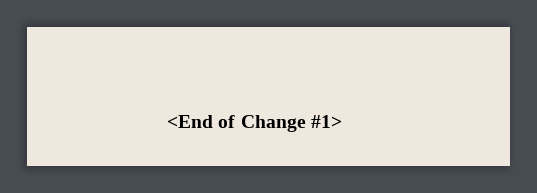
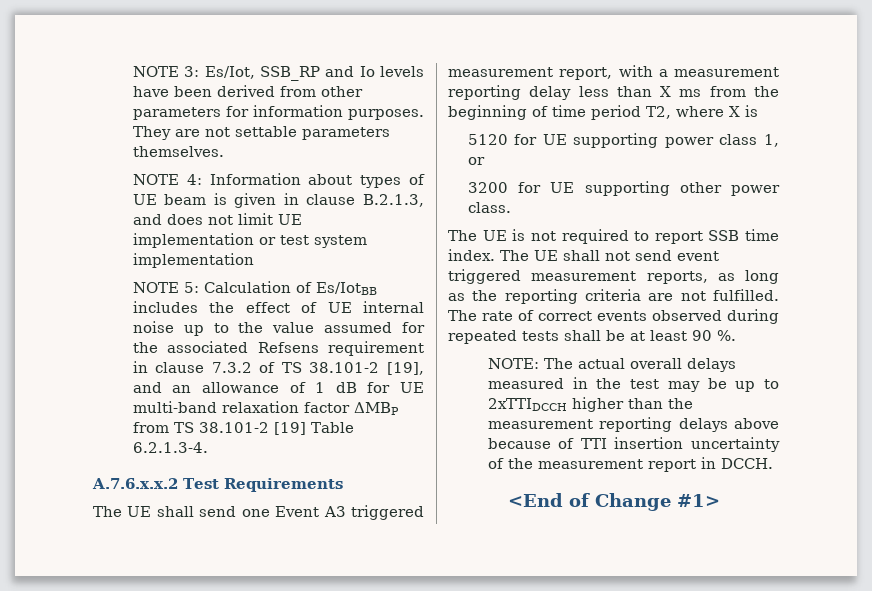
+ NOTE 3: Es/Iot, SSB_RP and Io levels have been derived from other parameters for information purposes. They are not settable parameters themselves.
+ NOTE 4: Information about types of UE beam is given in clause B.2.1.3, and does not limit UE implementation or test system implementation
+ NOTE 5: Calculation of Es/IotBB includes the effect of UE internal noise up to the value assumed for the associated Refsens requirement in clause 7.3.2 of TS 38.101-2 [19], and an allowance of 1 dB for UE multi-band relaxation factor ΔMBP from TS 38.101-2 [19] Table 6.2.1.3-4.
+ A.7.6.x.x.2 Test Requirements
+ The UE shall send one Event A3 triggered measurement report, with a measurement reporting delay less than X ms from the beginning of time period T2, where X is
+ 5120 for UE supporting power class 1, or
+ 3200 for UE supporting other power class.
+ The UE is not required to report SSB time index. The UE shall not send event triggered measurement reports, as long as the reporting criteria are not fulfilled. The rate of correct events observed during repeated tests shall be at least 90 %.
+ NOTE: The actual overall delays measured in the test may be up to 2xTTIDCCH higher than the measurement reporting delays above because of TTI insertion uncertainty of the measurement report in DCCH.

